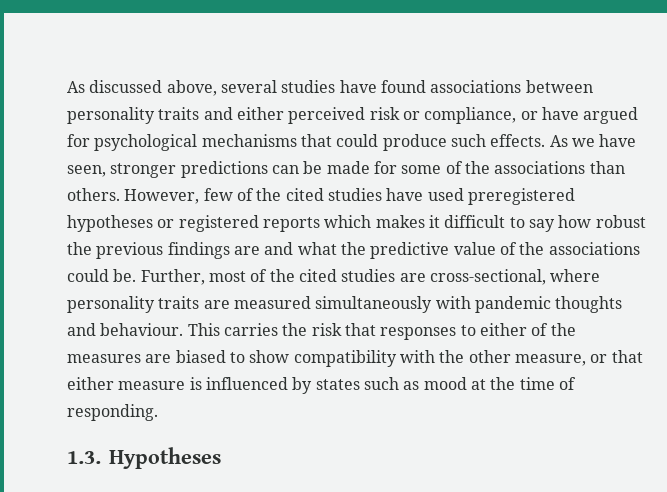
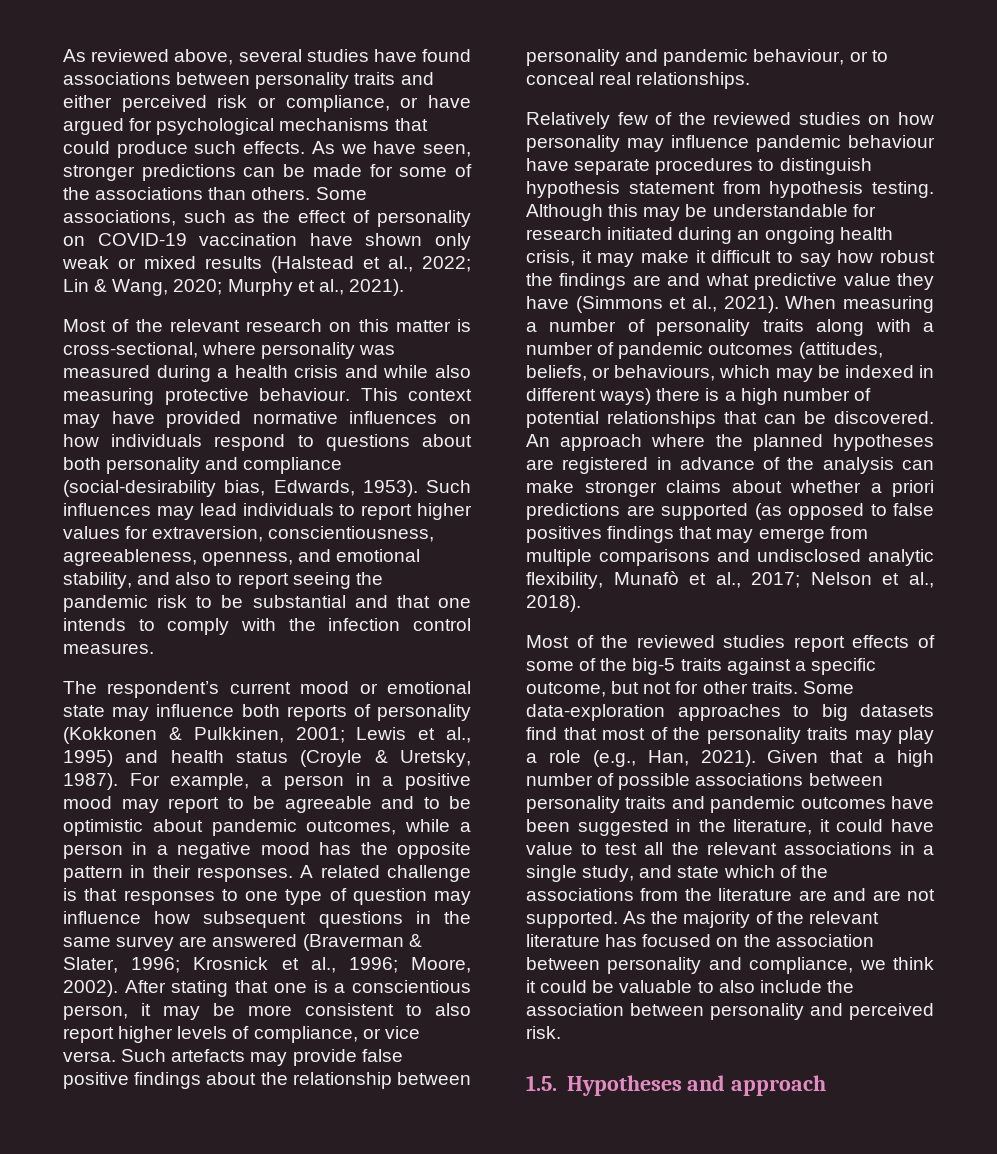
- As discussed above, several studies have found associations between personality traits and either perceived risk or compliance, or have argued for psychological mechanisms that could produce such effects.
+ As reviewed above, several studies have found associations between personality traits and either perceived risk or compliance, or have argued for psychological mechanisms that could produce such effects.
- However, few of the cited studies have used preregistered hypotheses or registered reports which makes it difficult to say how robust the previous findings are and what the predictive value of the associations could be. Further, most of the cited studies are cross-sectional, where personality traits are measured simultaneously with pandemic thoughts and behaviour. This carries the risk that responses to either of the measures are biased to show compatibility with the other measure, or that either measure is influenced by states such as mood at the time of responding.
- 1.3. Hypotheses
+ Some associations, such as the effect of personality on COVID-19 vaccination have shown only weak or mixed results (Halstead et al., 2022; Lin & Wang, 2020; Murphy et al., 2021).
+ Most of the relevant research on this matter is cross-sectional, where personality was measured during a health crisis and while also measuring protective behaviour. This context may have provided normative influences on how individuals respond to questions about both personality and compliance (social-desirability bias, Edwards, 1953). Such influences may lead individuals to report higher values for extraversion, conscientiousness, agreeableness, openness, and emotional stability, and also to report seeing the pandemic risk to be substantial and that one intends to comply with the infection control measures.
+ The respondent’s current mood or emotional state may influence both reports of personality (Kokkonen & Pulkkinen, 2001; Lewis et al., 1995) and health status (Croyle & Uretsky, 1987). For example, a person in a positive mood may report to be agreeable and to be optimistic about pandemic outcomes, while a person in a negative mood has the opposite pattern in their responses. A related challenge is that responses to one type of question may influence how subsequent questions in the same survey are answered (Braverman & Slater, 1996; Krosnick et al., 1996; Moore, 2002). After stating that one is a conscientious person, it may be more consistent to also report higher levels of compliance, or vice versa. Such artefacts may provide false positive findings about the relationship between personality and pandemic behaviour, or to conceal real relationships.
+ Relatively few of the reviewed studies on how personality may influence pandemic behaviour have separate procedures to distinguish hypothesis statement from hypothesis testing. Although this may be understandable for research initiated during an ongoing health crisis, it may make it difficult to say how robust the findings are and what predictive value they have (Simmons et al., 2021). When measuring a number of personality traits along with a number of pandemic outcomes (attitudes, beliefs, or behaviours, which may be indexed in different ways) there is a high number of potential relationships that can be discovered. An approach where the planned hypotheses are registered in advance of the analysis can make stronger claims about whether a priori predictions are supported (as opposed to false positives findings that may emerge from multiple comparisons and undisclosed analytic flexibility, Munafò et al., 2017; Nelson et al., 2018).
+ Most of the reviewed studies report effects of some of the big-5 traits against a specific outcome, but not for other traits. Some data-exploration approaches to big datasets find that most of the personality traits may play a role (e.g., Han, 2021). Given that a high number of possible associations between personality traits and pandemic outcomes have been suggested in the literature, it could have value to test all the relevant associations in a single study, and state which of the associations from the literature are and are not supported. As the majority of the relevant literature has focused on the association between personality and compliance, we think it could be valuable to also include the association between personality and perceived risk.
+ 1.5. Hypotheses and approach

